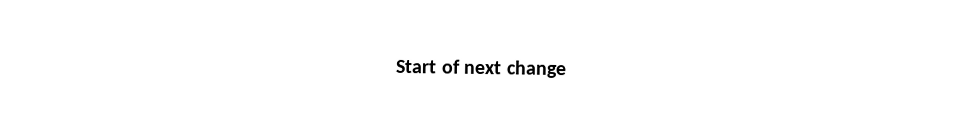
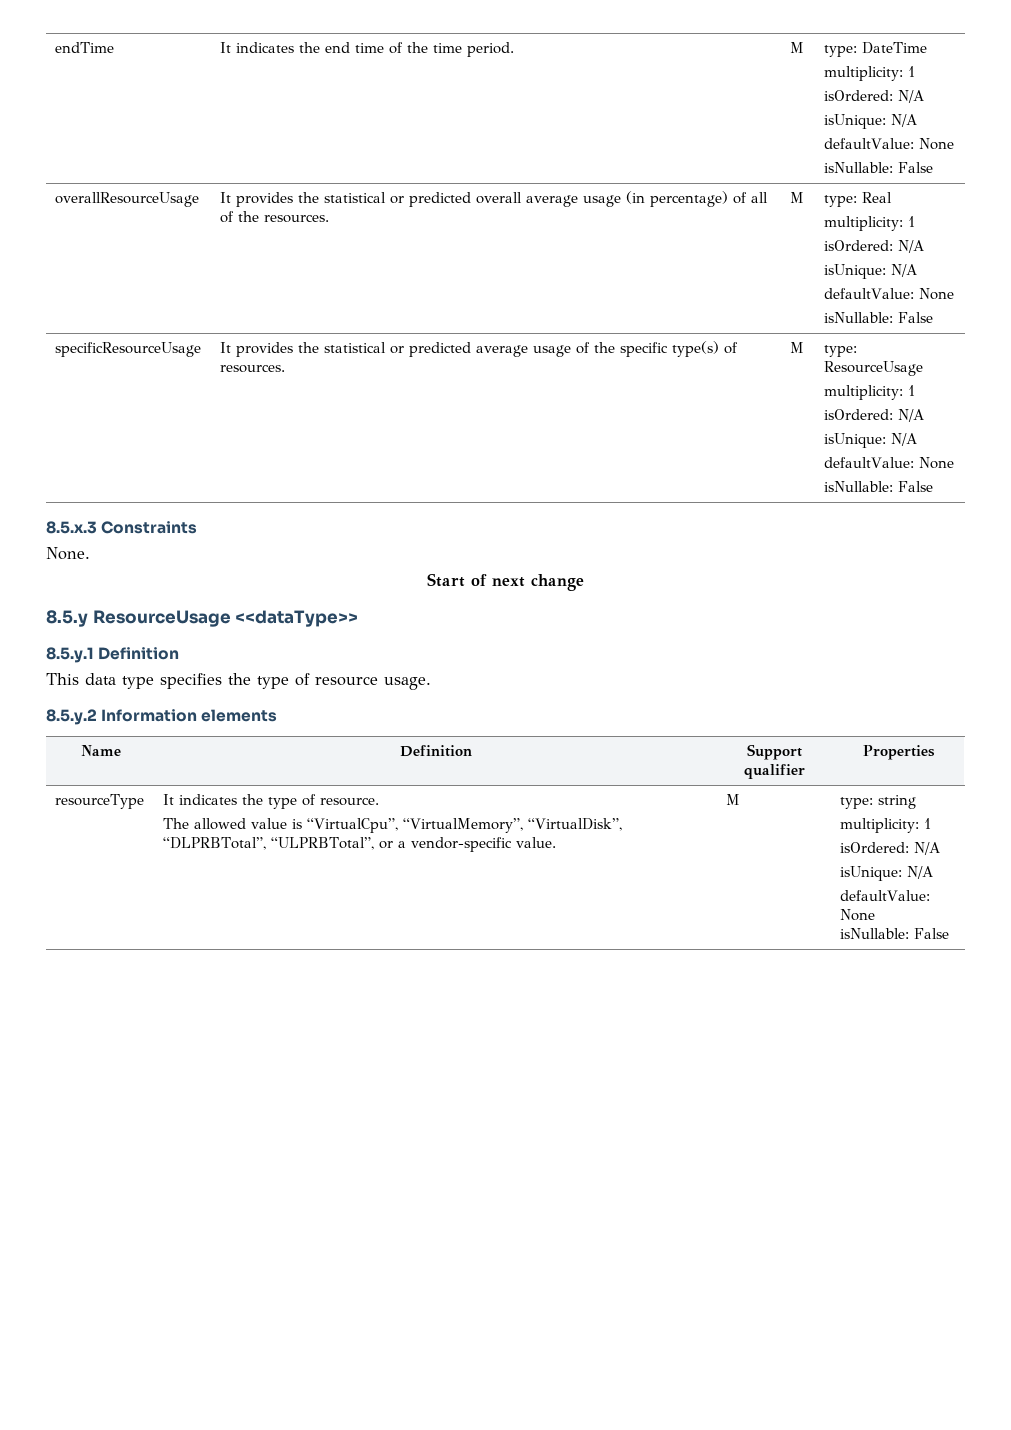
+ endTime | It indicates the end time of the time period. | M | type: DateTime
+ multiplicity: 1
+ isOrdered: N/A
+ isUnique: N/A
+ defaultValue: None
+ isNullable: False
+ overallResourceUsage | It provides the statistical or predicted overall average usage (in percentage) of all of the resources. | M | type: Real
+ multiplicity: 1
+ isOrdered: N/A
+ isUnique: N/A
+ defaultValue: None
+ isNullable: False
+ specificResourceUsage | It provides the statistical or predicted average usage of the specific type(s) of resources. | M | type: ResourceUsage
+ multiplicity: 1
+ isOrdered: N/A
+ isUnique: N/A
+ defaultValue: None
+ isNullable: False
+ 8.5.x.3 Constraints
+ None.
  Start of next change
+ 8.5.y ResourceUsage <<dataType>>
+ 8.5.y.1 Definition
+ This data type specifies the type of resource usage.
+ 8.5.y.2 Information elements
+ Name | Definition | Support qualifier | Properties
+ resourceType | It indicates the type of resource.
+ The allowed value is “VirtualCpu”, “VirtualMemory”, “VirtualDisk”, “DLPRBTotal”, “ULPRBTotal”, or a vendor-specific value. | M | type: string
+ multiplicity: 1
+ isOrdered: N/A
+ isUnique: N/A
+ defaultValue: None
+ isNullable: False

